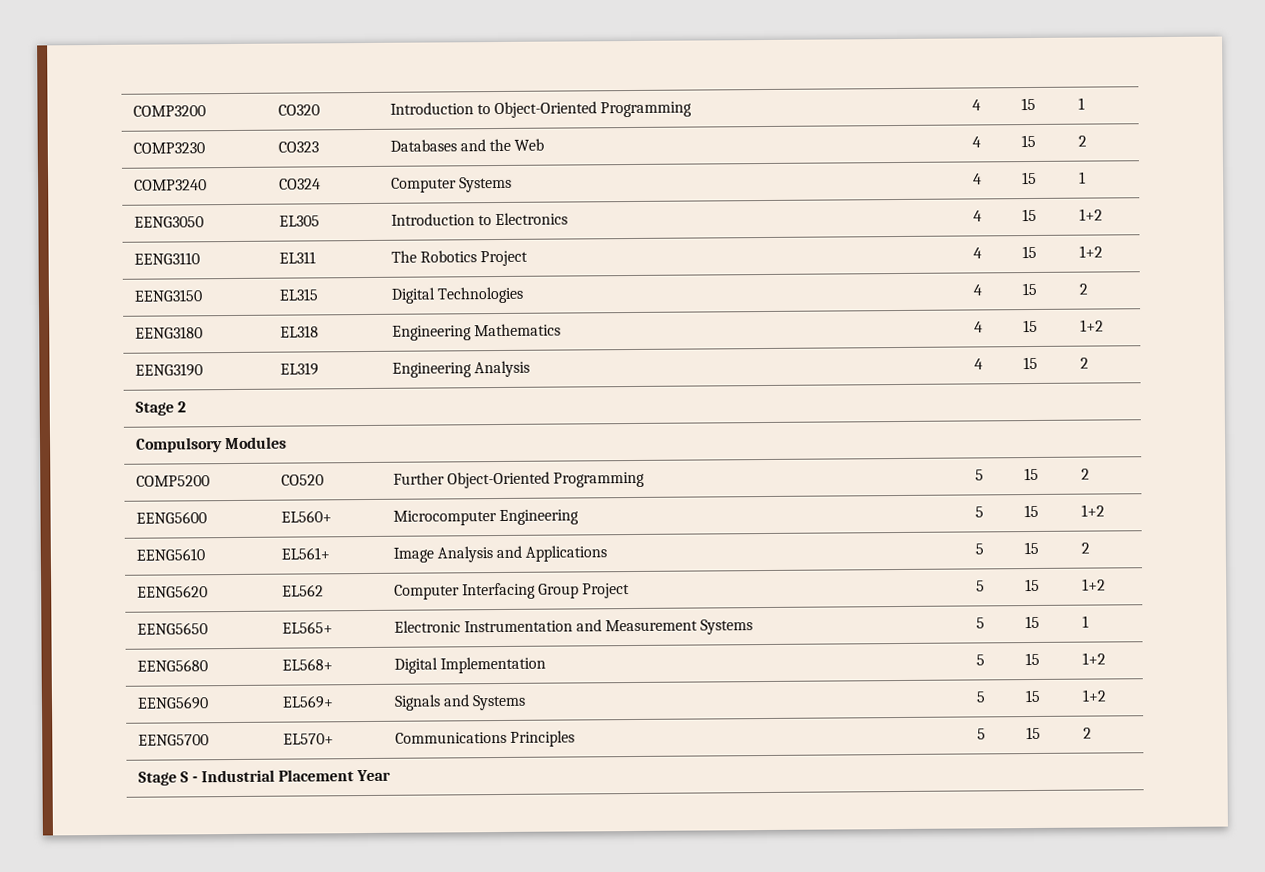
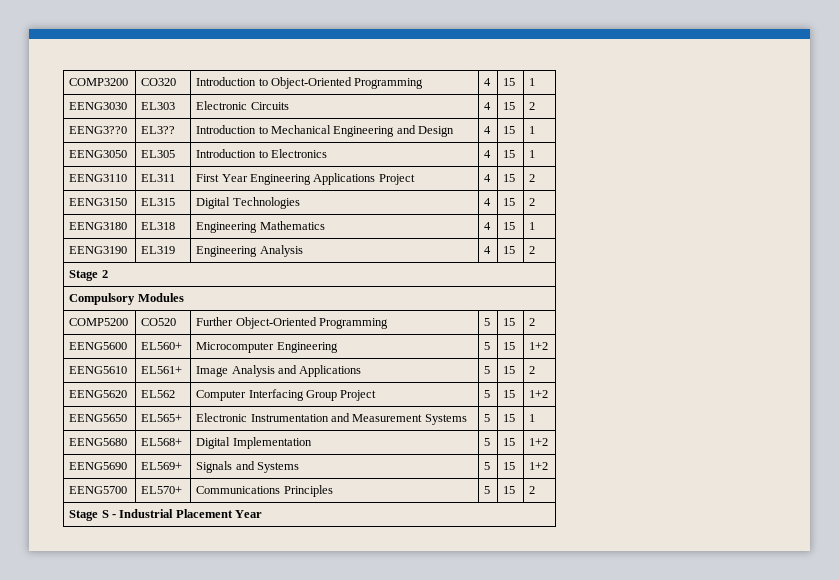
- COMP3230 | CO323 | Databases and the Web | 4 | 15 | 2
- COMP3240 | CO324 | Computer Systems | 4 | 15 | 1
+ EENG3030 | EL303 | Electronic Circuits | 4 | 15 | 2
+ EENG3??0 | EL3?? | Introduction to Mechanical Engineering and Design | 4 | 15 | 1
- EENG3050 | EL305 | Introduction to Electronics | 4 | 15 | 1+2
+ EENG3050 | EL305 | Introduction to Electronics | 4 | 15 | 1
- EENG3110 | EL311 | The Robotics Project | 4 | 15 | 1+2
+ EENG3110 | EL311 | First Year Engineering Applications Project | 4 | 15 | 2
- EENG3180 | EL318 | Engineering Mathematics | 4 | 15 | 1+2
+ EENG3180 | EL318 | Engineering Mathematics | 4 | 15 | 1

